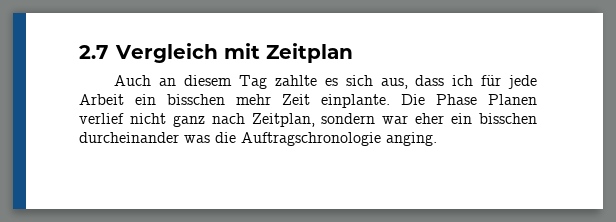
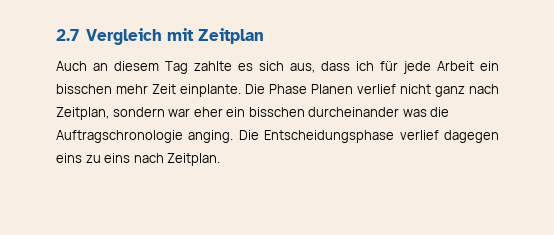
+ Die Entscheidungsphase verlief dagegen eins zu eins nach Zeitplan.

